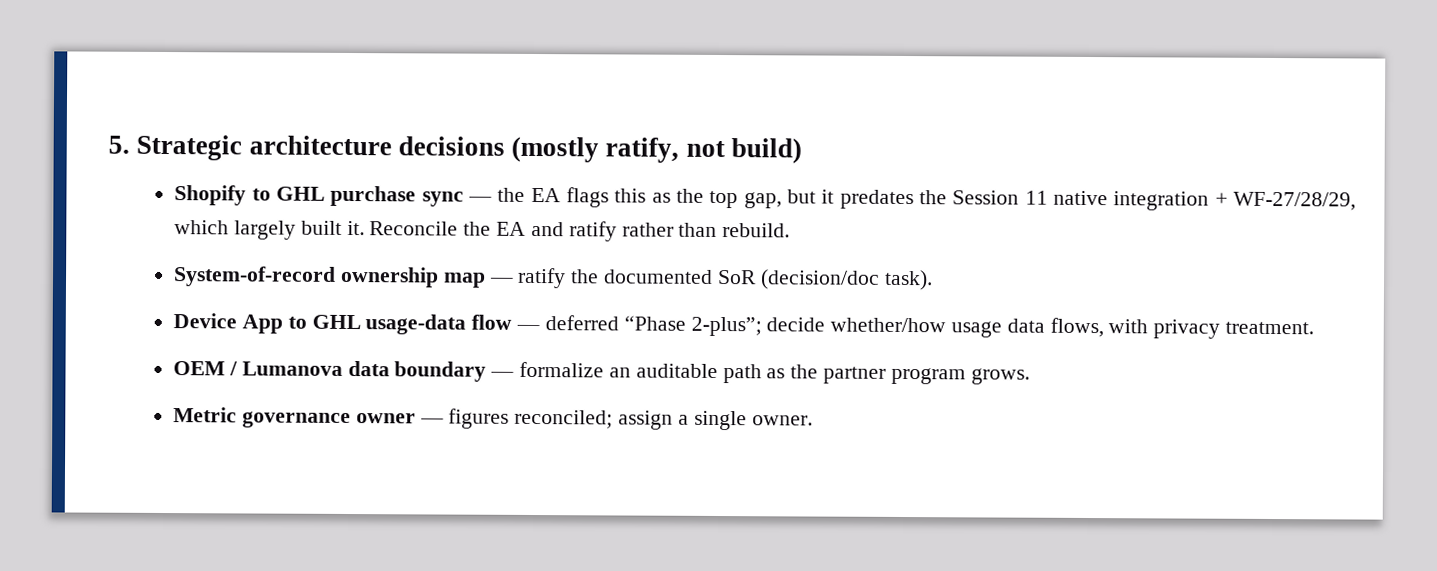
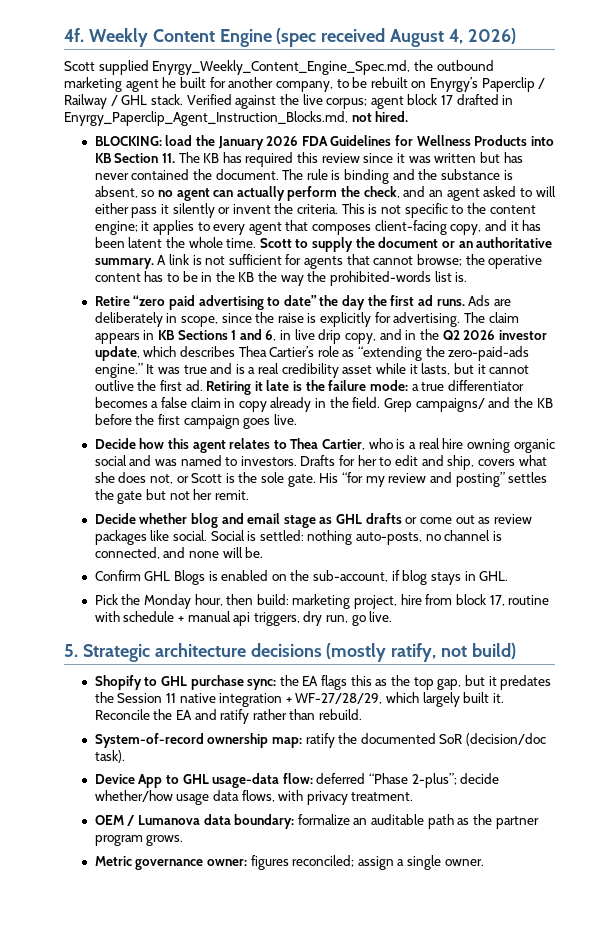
+ 4f. Weekly Content Engine (spec received August 4, 2026)
+ Scott supplied Enyrgy_Weekly_Content_Engine_Spec.md, the outbound marketing agent he built for another company, to be rebuilt on Enyrgy’s Paperclip / Railway / GHL stack. Verified against the live corpus; agent block 17 drafted in Enyrgy_Paperclip_Agent_Instruction_Blocks.md, not hired.
+ BLOCKING: load the January 2026 FDA Guidelines for Wellness Products into KB Section 11. The KB has required this review since it was written but has never contained the document. The rule is binding and the substance is absent, so no agent can actually perform the check, and an agent asked to will either pass it silently or invent the criteria. This is not specific to the content engine; it applies to every agent that composes client-facing copy, and it has been latent the whole time. Scott to supply the document or an authoritative summary. A link is not sufficient for agents that cannot browse; the operative content has to be in the KB the way the prohibited-words list is.
+ Retire “zero paid advertising to date” the day the first ad runs. Ads are deliberately in scope, since the raise is explicitly for advertising. The claim appears in KB Sections 1 and 6, in live drip copy, and in the Q2 2026 investor update, which describes Thea Cartier’s role as “extending the zero-paid-ads engine.” It was true and is a real credibility asset while it lasts, but it cannot outlive the first ad. Retiring it late is the failure mode: a true differentiator becomes a false claim in copy already in the field. Grep campaigns/ and the KB before the first campaign goes live.
+ Decide how this agent relates to Thea Cartier, who is a real hire owning organic social and was named to investors. Drafts for her to edit and ship, covers what she does not, or Scott is the sole gate. His “for my review and posting” settles the gate but not her remit.
+ Decide whether blog and email stage as GHL drafts or come out as review packages like social. Social is settled: nothing auto-posts, no channel is connected, and none will be.
+ Confirm GHL Blogs is enabled on the sub-account, if blog stays in GHL.
+ Pick the Monday hour, then build: marketing project, hire from block 17, routine with schedule + manual api triggers, dry run, go live.
- Shopify to GHL purchase sync — the EA flags this as the top gap, but it predates the Session 11 native integration + WF-27/28/29, which largely built it.
+ Shopify to GHL purchase sync: the EA flags this as the top gap, but it predates the Session 11 native integration + WF-27/28/29, which largely built it.
- System-of-record ownership map — ratify the documented SoR (decision/doc task).
+ System-of-record ownership map: ratify the documented SoR (decision/doc task).
- Device App to GHL usage-data flow — deferred “Phase 2-plus”; decide whether/how usage data flows, with privacy treatment.
+ Device App to GHL usage-data flow: deferred “Phase 2-plus”; decide whether/how usage data flows, with privacy treatment.
- OEM / Lumanova data boundary — formalize an auditable path as the partner program grows.
+ OEM / Lumanova data boundary: formalize an auditable path as the partner program grows.
- Metric governance owner — figures reconciled; assign a single owner.
+ Metric governance owner: figures reconciled; assign a single owner.

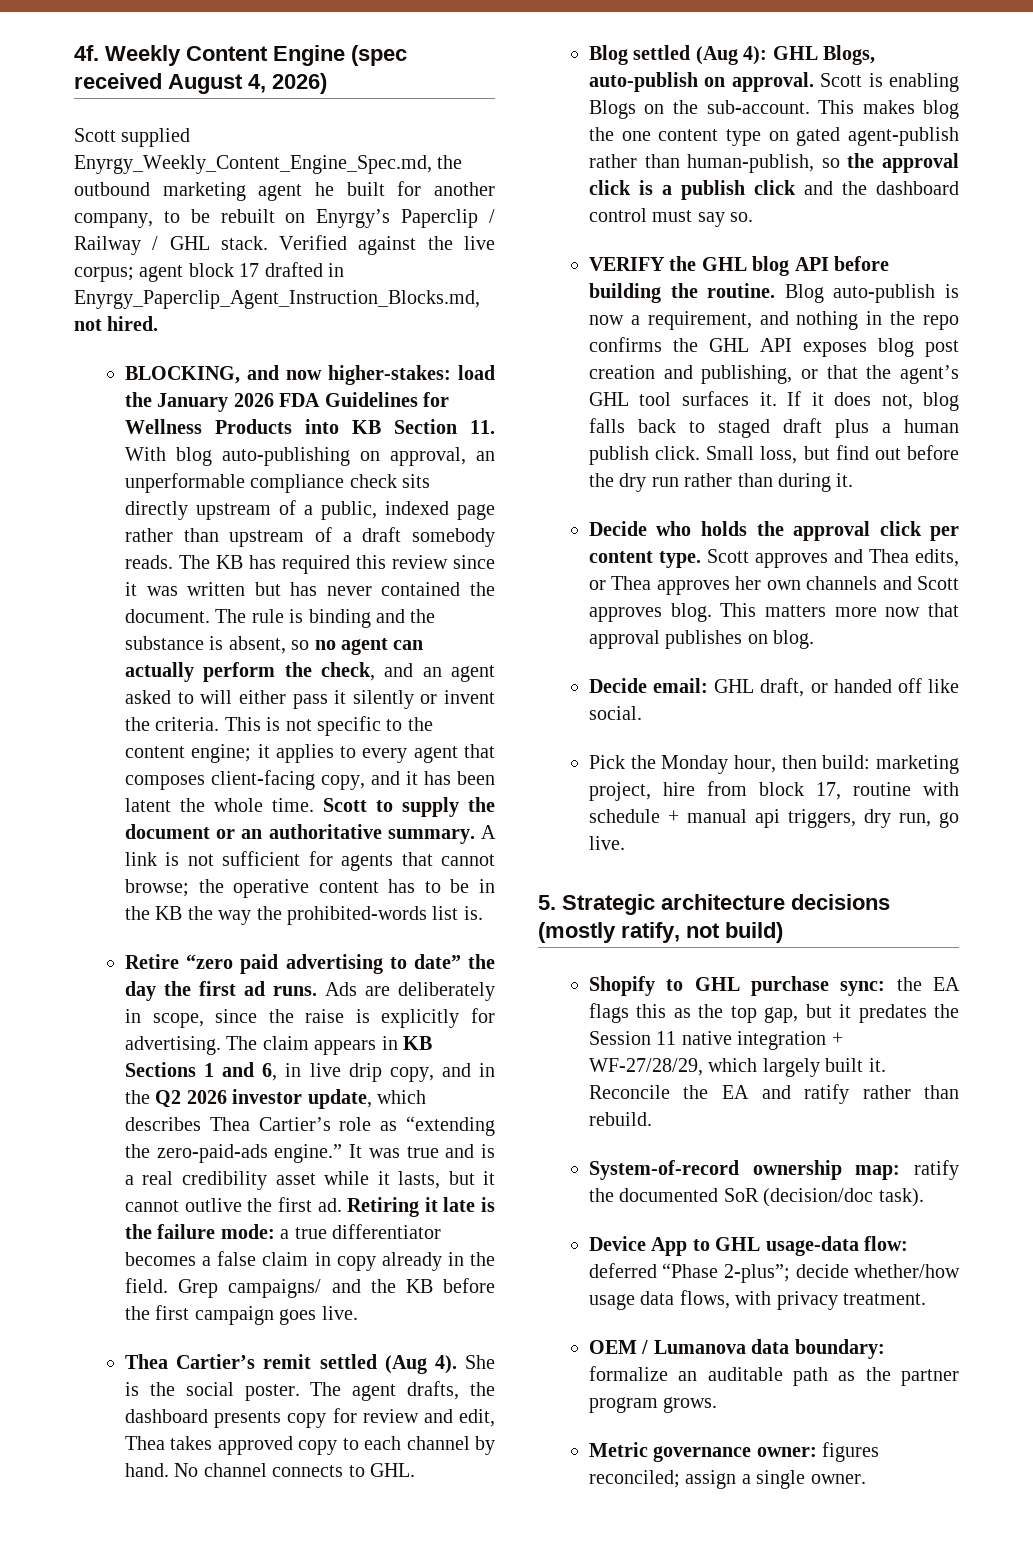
- BLOCKING: load the January 2026 FDA Guidelines for Wellness Products into KB Section 11. The KB has required this review since it was written but has never contained the document.
+ BLOCKING, and now higher-stakes: load the January 2026 FDA Guidelines for Wellness Products into KB Section 11. With blog auto-publishing on approval, an unperformable compliance check sits directly upstream of a public, indexed page rather than upstream of a draft somebody reads. The KB has required this review since it was written but has never contained the document.
- Decide how this agent relates to Thea Cartier, who is a real hire owning organic social and was named to investors. Drafts for her to edit and ship, covers what she does not, or Scott is the sole gate. His “for my review and posting” settles the gate but not her remit.
- Decide whether blog and email stage as GHL drafts or come out as review packages like social. Social is settled: nothing auto-posts, no channel is connected, and none will be.
- Confirm GHL Blogs is enabled on the sub-account, if blog stays in GHL.
+ Thea Cartier’s remit settled (Aug 4). She is the social poster. The agent drafts, the dashboard presents copy for review and edit, Thea takes approved copy to each channel by hand. No channel connects to GHL.
+ Blog settled (Aug 4): GHL Blogs, auto-publish on approval. Scott is enabling Blogs on the sub-account. This makes blog the one content type on gated agent-publish rather than human-publish, so the approval click is a publish click and the dashboard control must say so.
+ VERIFY the GHL blog API before building the routine. Blog auto-publish is now a requirement, and nothing in the repo confirms the GHL API exposes blog post creation and publishing, or that the agent’s GHL tool surfaces it. If it does not, blog falls back to staged draft plus a human publish click. Small loss, but find out before the dry run rather than during it.
+ Decide who holds the approval click per content type. Scott approves and Thea edits, or Thea approves her own channels and Scott approves blog. This matters more now that approval publishes on blog.
+ Decide email: GHL draft, or handed off like social.

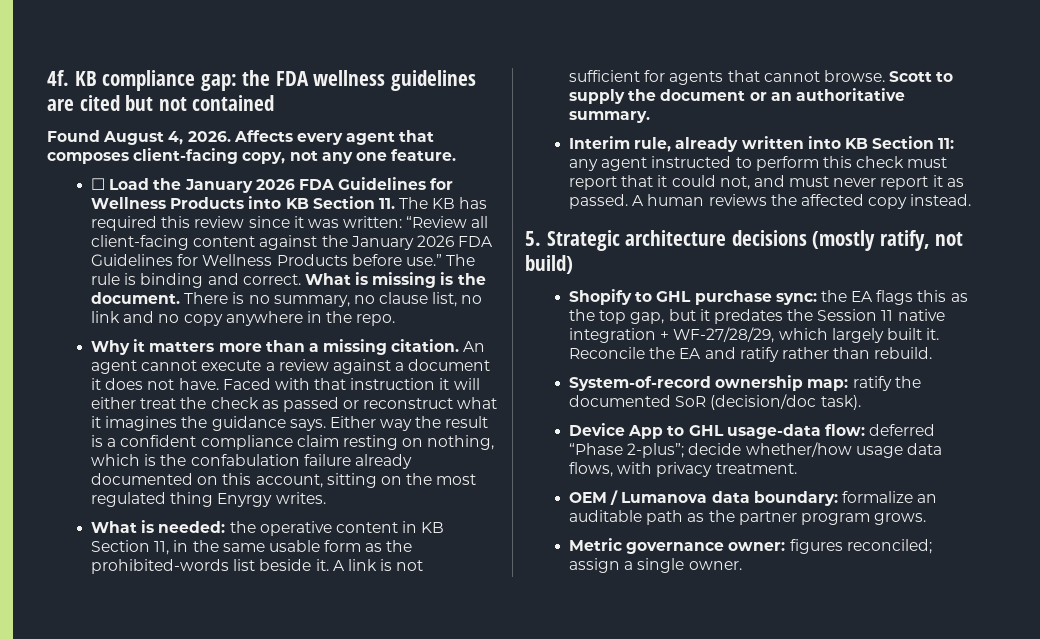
- Weekly Content Engine (spec received August 4, 2026)
- Scott supplied Enyrgy_Weekly_Content_Engine_Spec.md, the outbound marketing agent he built for another company, to be rebuilt on Enyrgy’s Paperclip / Railway / GHL stack. Verified against the live corpus; agent block 17 drafted in Enyrgy_Paperclip_Agent_Instruction_Blocks.md, not hired.
- BLOCKING, and now higher-stakes: load the January 2026 FDA Guidelines for Wellness Products into KB Section 11. With blog auto-publishing on approval, an unperformable compliance check sits directly upstream of a public, indexed page rather than upstream of a draft somebody reads. The KB has required this review since it was written but has never contained the document.
+ KB compliance gap: the FDA wellness guidelines are cited but not contained
+ Found August 4, 2026. Affects every agent that composes client-facing copy, not any one feature.
+ ☐ Load the January 2026 FDA Guidelines for Wellness Products into KB Section 11. The KB has required this review since it was written: “Review all client-facing content against the January 2026 FDA Guidelines for Wellness Products before use.”
- The rule is binding and the substance is absent, so no agent can actually perform the check, and an agent asked to will either pass it silently or invent the criteria. This is not specific to the content engine; it applies to every agent that composes client-facing copy, and it has been latent the whole time.
+ The rule is binding and correct. What is missing is the document. There is no summary, no clause list, no link and no copy anywhere in the repo.
+ Why it matters more than a missing citation. An agent cannot execute a review against a document it does not have. Faced with that instruction it will either treat the check as passed or reconstruct what it imagines the guidance says. Either way the result is a confident compliance claim resting on nothing, which is the confabulation failure already documented on this account, sitting on the most regulated thing Enyrgy writes.
+ What is needed: the operative content in KB Section 11, in the same usable form as the prohibited-words list beside it. A link is not sufficient for agents that cannot browse.
- Scott to supply the document or an authoritative summary. A link is not sufficient for agents that cannot browse; the operative content has to be in the KB the way the prohibited-words list is.
- Retire “zero paid advertising to date” the day the first ad runs. Ads are deliberately in scope, since the raise is explicitly for advertising. The claim appears in KB Sections 1 and 6, in live drip copy, and in the Q2 2026 investor update, which describes Thea Cartier’s role as “extending the zero-paid-ads engine.” It was true and is a real credibility asset while it lasts, but it cannot outlive the first ad. Retiring it late is the failure mode: a true differentiator becomes a false claim in copy already in the field. Grep campaigns/ and the KB before the first campaign goes live.
- Thea Cartier’s remit settled (Aug 4). She is the social poster. The agent drafts, the dashboard presents copy for review and edit, Thea takes approved copy to each channel by hand. No channel connects to GHL.
- Blog settled (Aug 4): GHL Blogs, auto-publish on approval. Scott is enabling Blogs on the sub-account. This makes blog the one content type on gated agent-publish rather than human-publish, so the approval click is a publish click and the dashboard control must say so.
- VERIFY the GHL blog API before building the routine. Blog auto-publish is now a requirement, and nothing in the repo confirms the GHL API exposes blog post creation and publishing, or that the agent’s GHL tool surfaces it. If it does not, blog falls back to staged draft plus a human publish click. Small loss, but find out before the dry run rather than during it.
- Decide who holds the approval click per content type. Scott approves and Thea edits, or Thea approves her own channels and Scott approves blog. This matters more now that approval publishes on blog.
- Decide email: GHL draft, or handed off like social.
- Pick the Monday hour, then build: marketing project, hire from block 17, routine with schedule + manual api triggers, dry run, go live.
+ Scott to supply the document or an authoritative summary.
+ Interim rule, already written into KB Section 11: any agent instructed to perform this check must report that it could not, and must never report it as passed. A human reviews the affected copy instead.

